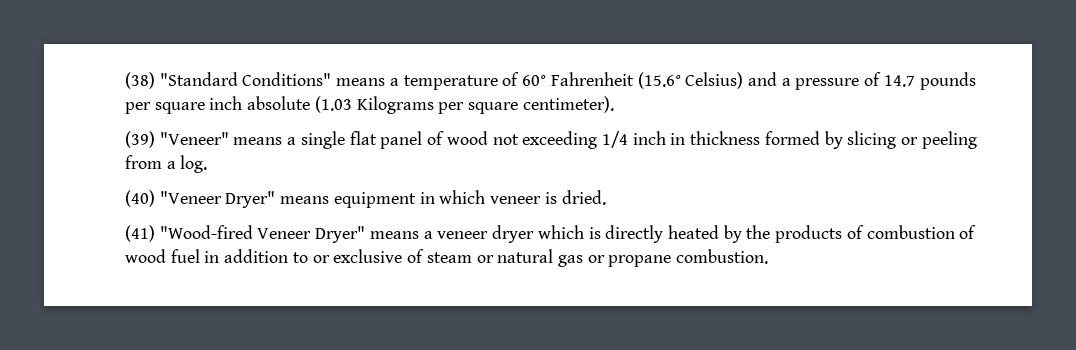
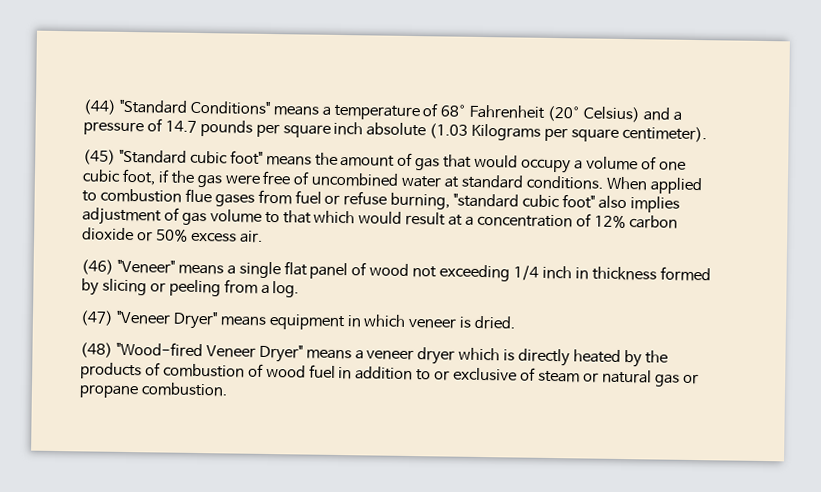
- (38) "Standard Conditions" means a temperature of 60° Fahrenheit (15.6° Celsius) and a pressure of 14.7 pounds per square inch absolute (1.03 Kilograms per square centimeter).
+ (44) "Standard Conditions" means a temperature of 68° Fahrenheit (20° Celsius) and a pressure of 14.7 pounds per square inch absolute (1.03 Kilograms per square centimeter).
- (39) "Veneer" means a single flat panel of wood not exceeding 1/4 inch in thickness formed by slicing or peeling from a log.
+ (45) "Standard cubic foot" means the amount of gas that would occupy a volume of one cubic foot, if the gas were free of uncombined water at standard conditions. When applied to combustion flue gases from fuel or refuse burning, "standard cubic foot" also implies adjustment of gas volume to that which would result at a concentration of 12% carbon dioxide or 50% excess air.
+ (46) "Veneer" means a single flat panel of wood not exceeding 1/4 inch in thickness formed by slicing or peeling from a log.
- (40) "Veneer Dryer" means equipment in which veneer is dried.
+ (47) "Veneer Dryer" means equipment in which veneer is dried.
- (41) "Wood-fired Veneer Dryer" means a veneer dryer which is directly heated by the products of combustion of wood fuel in addition to or exclusive of steam or natural gas or propane combustion.
+ (48) "Wood-fired Veneer Dryer" means a veneer dryer which is directly heated by the products of combustion of wood fuel in addition to or exclusive of steam or natural gas or propane combustion.

